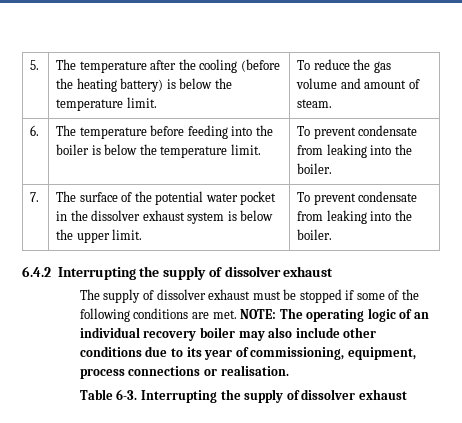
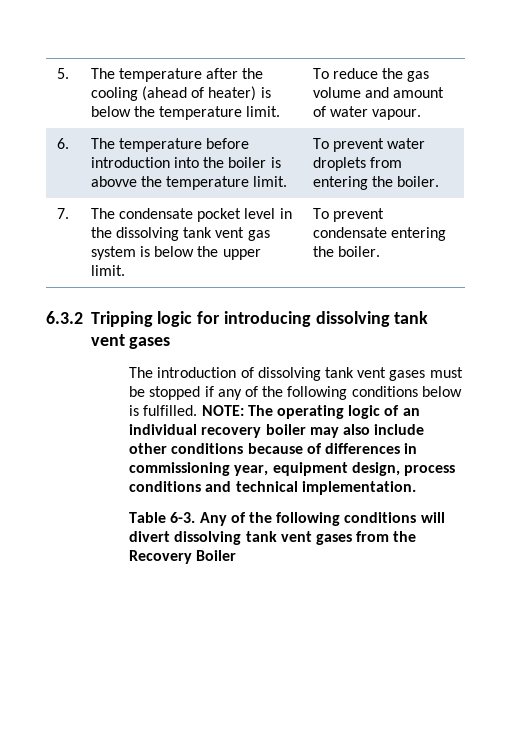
- 5. | The temperature after the cooling (before the heating battery) is below the temperature limit. | To reduce the gas volume and amount of steam.
+ 5. | The temperature after the cooling (ahead of heater) is below the temperature limit. | To reduce the gas volume and amount of water vapour.
- 6. | The temperature before feeding into the boiler is below the temperature limit. | To prevent condensate from leaking into the boiler.
+ 6. | The temperature before introduction into the boiler is abovve the temperature limit. | To prevent water droplets from entering the boiler.
- 7. | The surface of the potential water pocket in the dissolver exhaust system is below the upper limit. | To prevent condensate from leaking into the boiler.
- 6.4.2 Interrupting the supply of dissolver exhaust
- The supply of dissolver exhaust must be stopped if some of the following conditions are met.
+ 7. | The condensate pocket level in the dissolving tank vent gas system is below the upper limit. | To prevent condensate entering the boiler.
+ 6.3.2 Tripping logic for introducing dissolving tank vent gases
+ The introduction of dissolving tank vent gases must be stopped if any of the following conditions below is fulfilled.
- NOTE: The operating logic of an individual recovery boiler may also include other conditions due to its year of commissioning, equipment, process connections or realisation.
- Table 6-3. Interrupting the supply of dissolver exhaust
+ NOTE: The operating logic of an individual recovery boiler may also include other conditions because of differences in commissioning year, equipment design, process conditions and technical implementation.
+ Table 6-3. Any of the following conditions will divert dissolving tank vent gases from the Recovery Boiler

